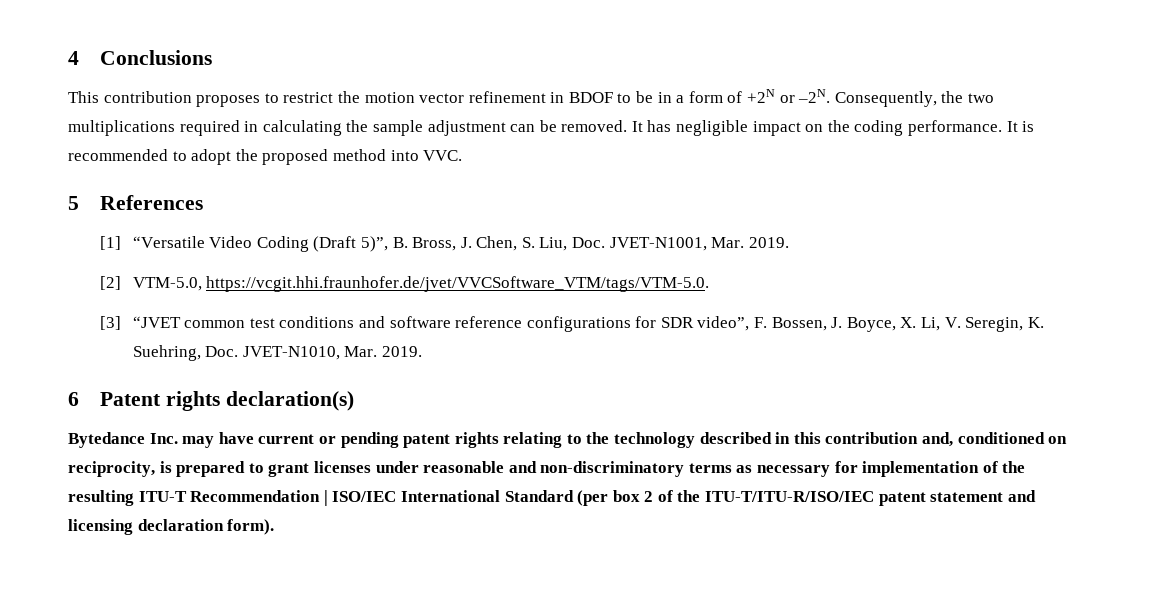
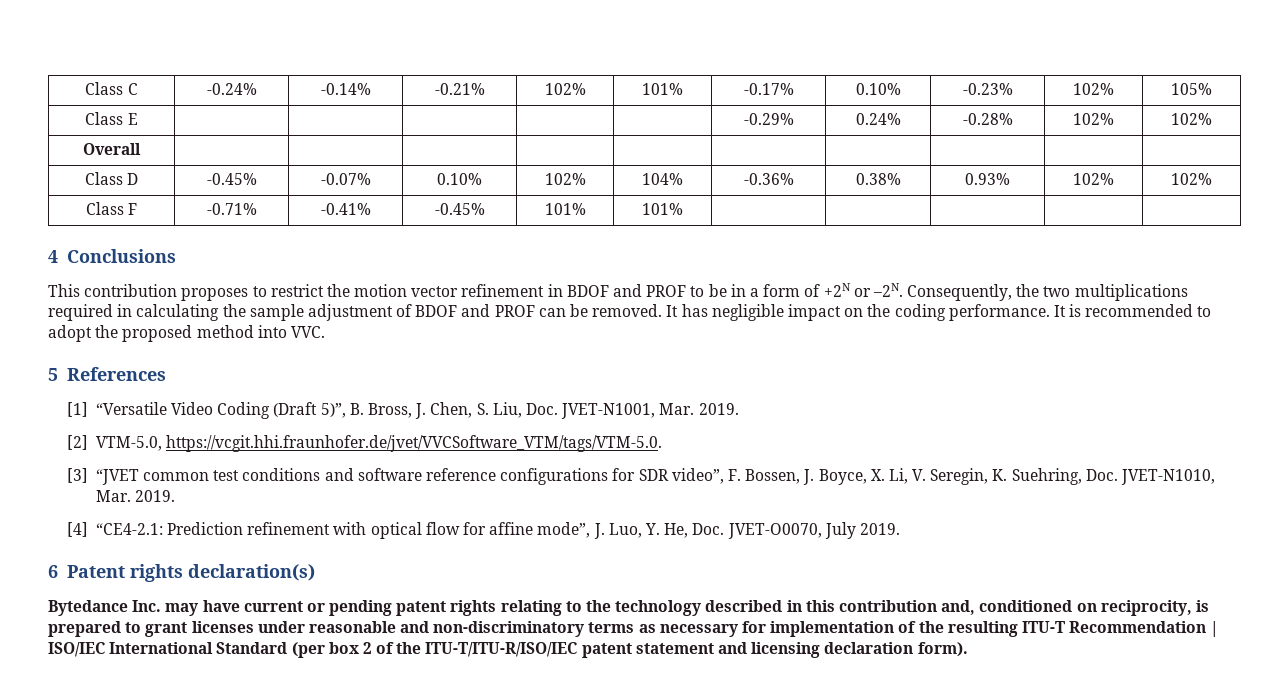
+ Class C | -0.24% | -0.14% | -0.21% | 102% | 101% | -0.17% | 0.10% | -0.23% | 102% | 105%
+ Class E | | | | | | -0.29% | 0.24% | -0.28% | 102% | 102%
+ Overall | | | | | | | | | |
+ Class D | -0.45% | -0.07% | 0.10% | 102% | 104% | -0.36% | 0.38% | 0.93% | 102% | 102%
+ Class F | -0.71% | -0.41% | -0.45% | 101% | 101% | | | | |
- This contribution proposes to restrict the motion vector refinement in BDOF to be in a form of +2N or –2N.
+ This contribution proposes to restrict the motion vector refinement in BDOF and PROF to be in a form of +2N or –2N.
- Consequently, the two multiplications required in calculating the sample adjustment can be removed.
+ Consequently, the two multiplications required in calculating the sample adjustment of BDOF and PROF can be removed.
+ [4] “CE4-2.1: Prediction refinement with optical flow for affine mode”, J. Luo, Y. He, Doc. JVET-O0070, July 2019.

